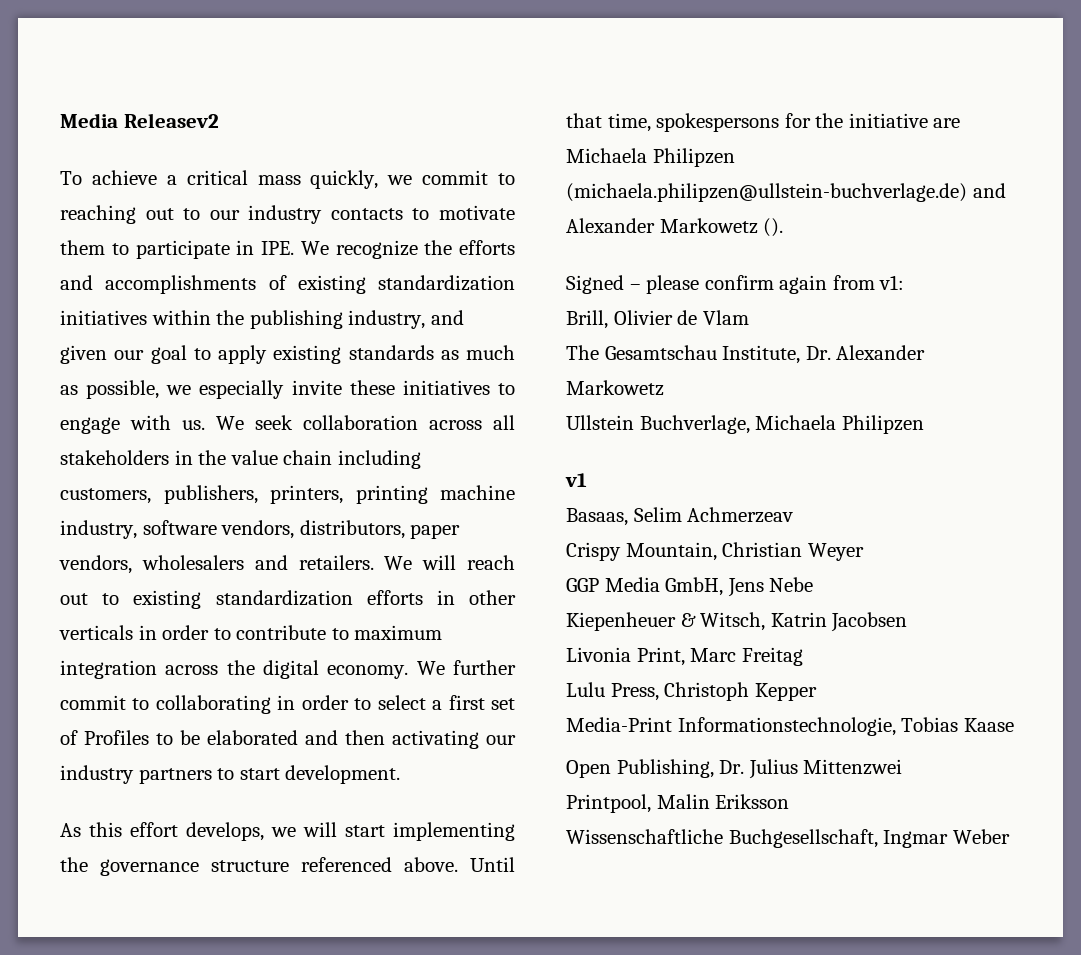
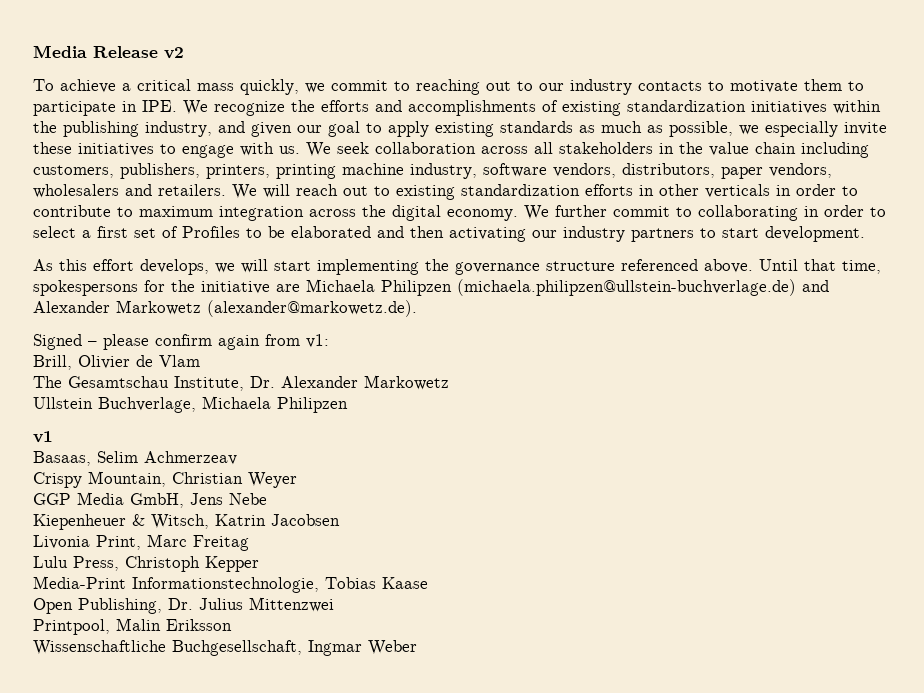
- Media Releasev2
+ Media Release v2
- Until that time, spokespersons for the initiative are Michaela Philipzen (michaela.philipzen@ullstein-buchverlage.de) and Alexander Markowetz ().
+ Until that time, spokespersons for the initiative are Michaela Philipzen (michaela.philipzen@ullstein-buchverlage.de) and Alexander Markowetz (alexander@markowetz.de).

